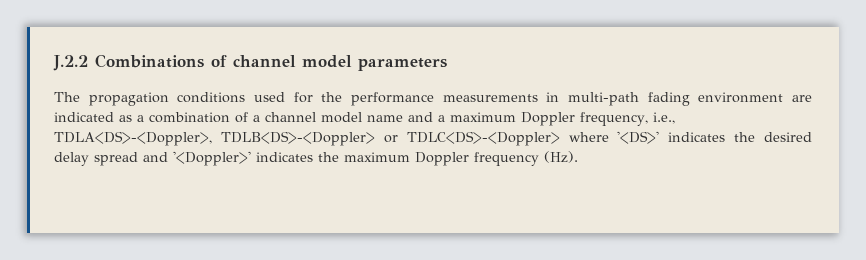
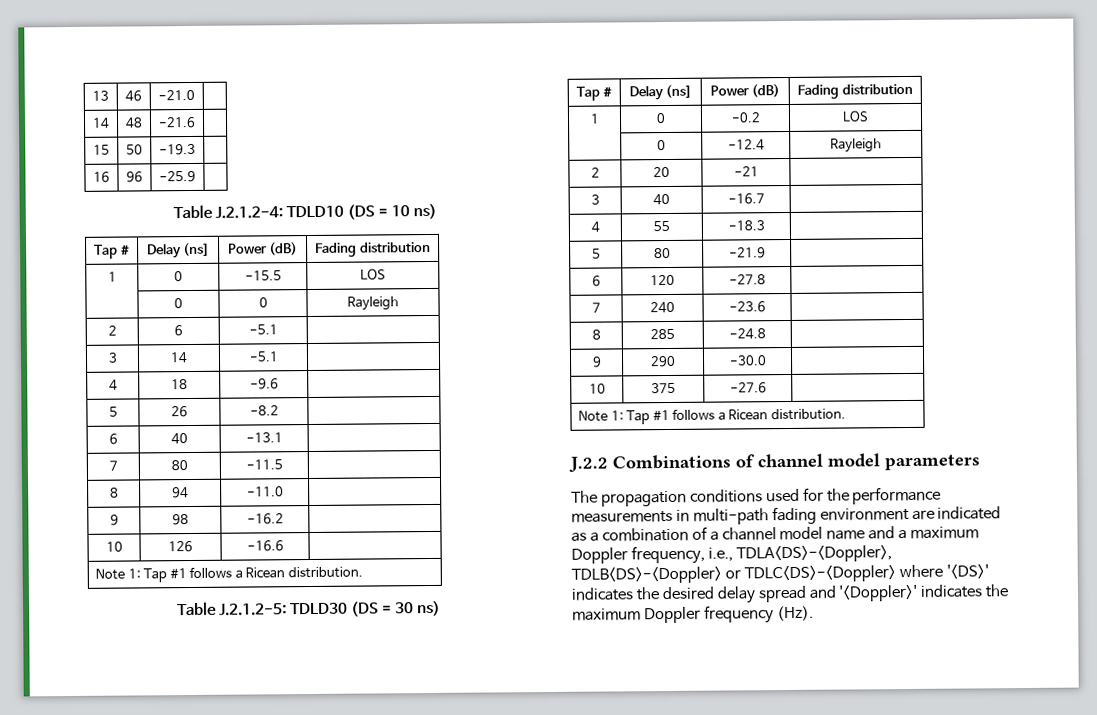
+ 13 | 46 | -21.0 |
+ 14 | 48 | -21.6 |
+ 15 | 50 | -19.3 |
+ 16 | 96 | -25.9 |
+ Table J.2.1.2-4: TDLD10 (DS = 10 ns)
+ Tap # | Delay (ns] | Power (dB) | Fading distribution
+ 1 | 0 | -15.5 | LOS
+ | 0 | 0 | Rayleigh
+ 2 | 6 | -5.1 |
+ 3 | 14 | -5.1 |
+ 4 | 18 | -9.6 |
+ 5 | 26 | -8.2 |
+ 6 | 40 | -13.1 |
+ 7 | 80 | -11.5 |
+ 8 | 94 | -11.0 |
+ 9 | 98 | -16.2 |
+ 10 | 126 | -16.6 |
+ Note 1: Tap #1 follows a Ricean distribution.
+ Table J.2.1.2-5: TDLD30 (DS = 30 ns)
+ Tap # | Delay (ns] | Power (dB) | Fading distribution
+ 1 | 0 | -0.2 | LOS
+ | 0 | -12.4 | Rayleigh
+ 2 | 20 | -21 |
+ 3 | 40 | -16.7 |
+ 4 | 55 | -18.3 |
+ 5 | 80 | -21.9 |
+ 6 | 120 | -27.8 |
+ 7 | 240 | -23.6 |
+ 8 | 285 | -24.8 |
+ 9 | 290 | -30.0 |
+ 10 | 375 | -27.6 |
+ Note 1: Tap #1 follows a Ricean distribution.

